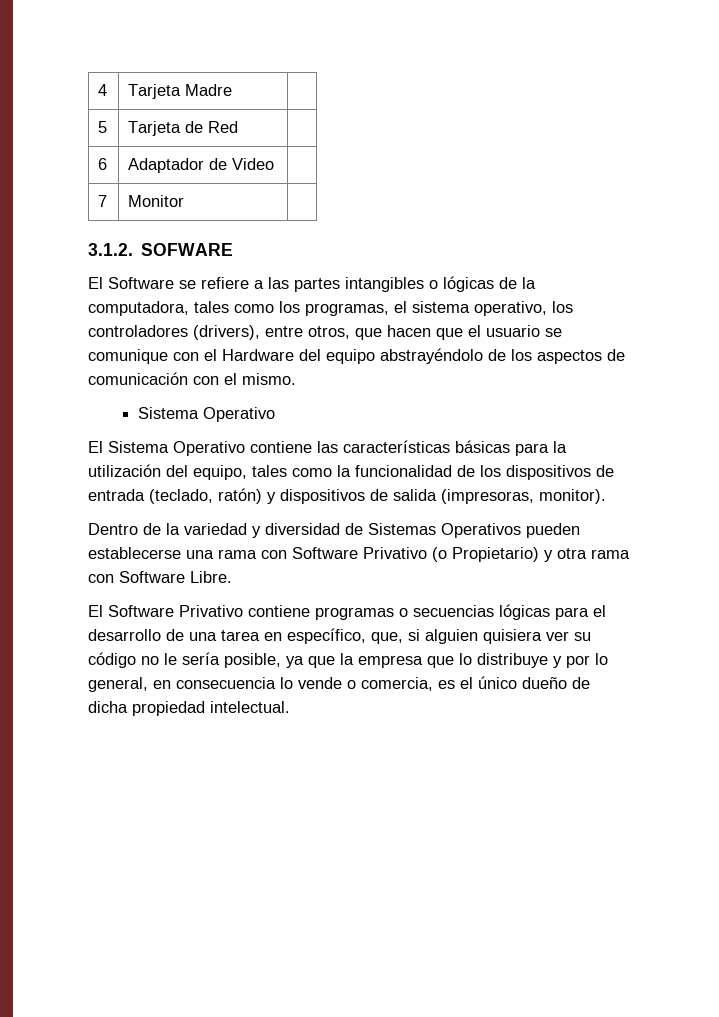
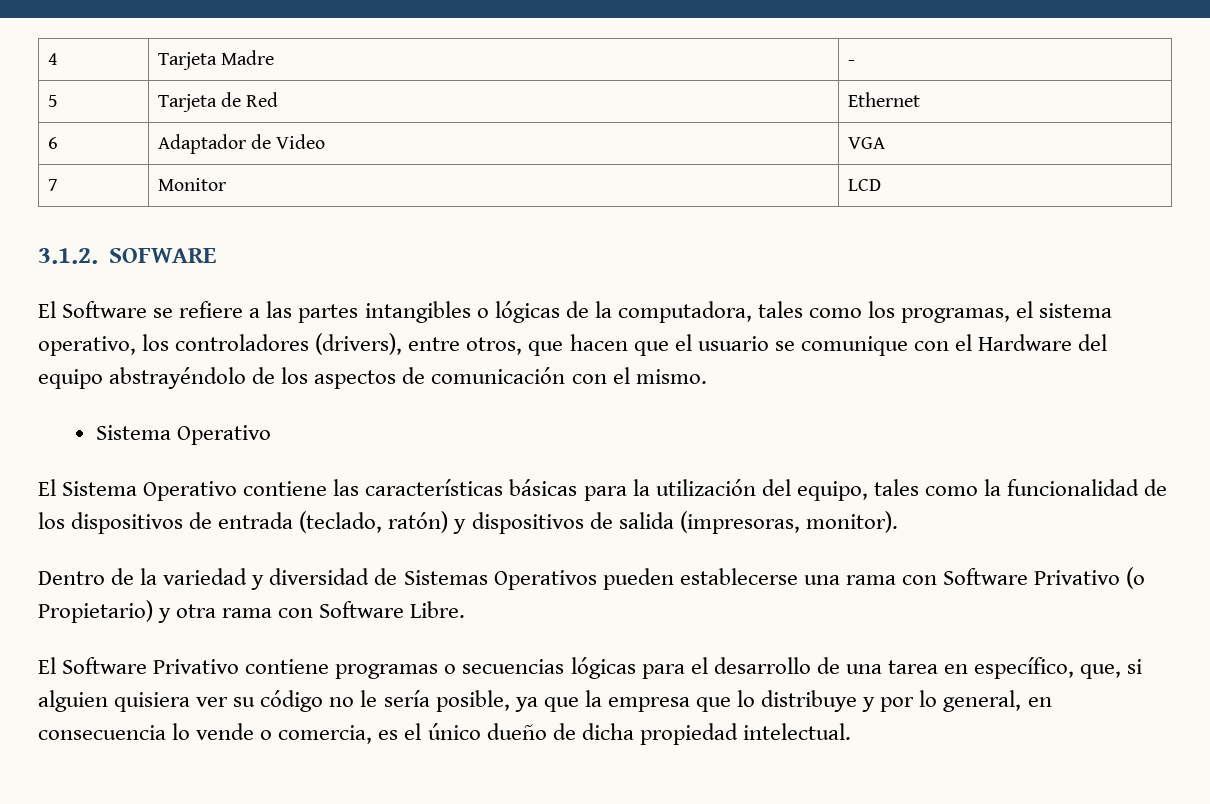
- 4 | Tarjeta Madre |
+ 4 | Tarjeta Madre | -
- 5 | Tarjeta de Red |
+ 5 | Tarjeta de Red | Ethernet
- 6 | Adaptador de Video |
+ 6 | Adaptador de Video | VGA
- 7 | Monitor |
+ 7 | Monitor | LCD

